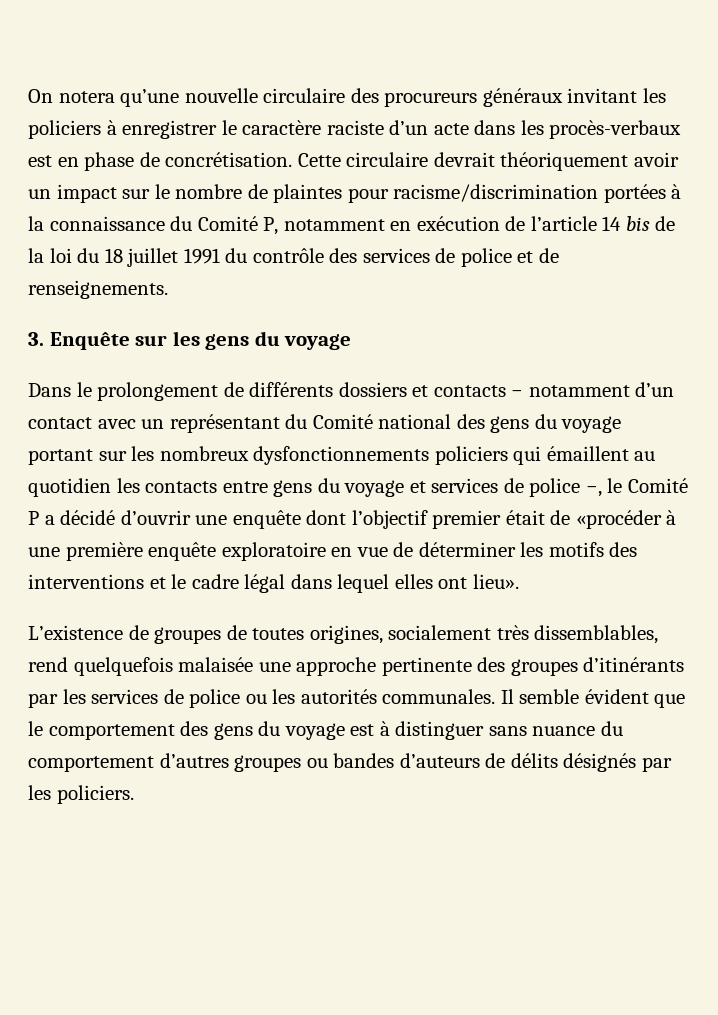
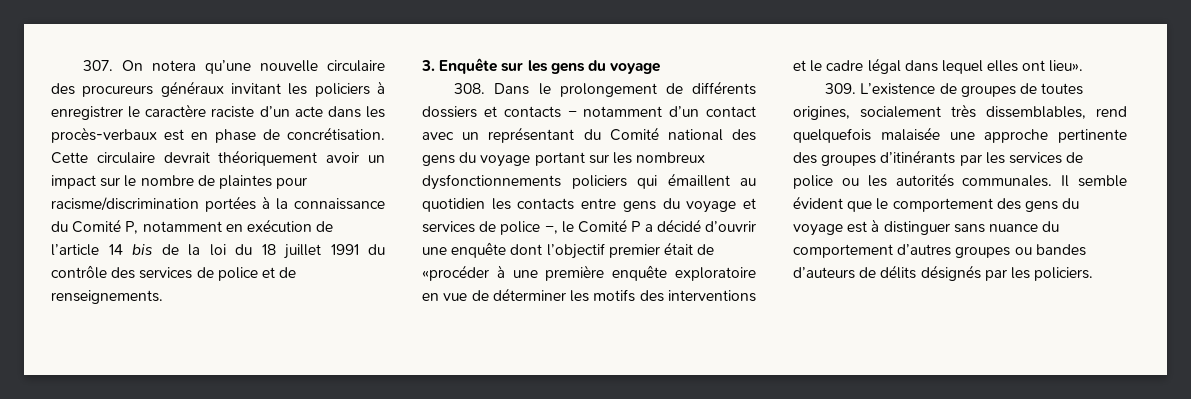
- On notera qu’une nouvelle circulaire des procureurs généraux invitant les policiers à enregistrer le caractère raciste d’un acte dans les procès-verbaux est en phase de concrétisation.
+ 307. On notera qu’une nouvelle circulaire des procureurs généraux invitant les policiers à enregistrer le caractère raciste d’un acte dans les procès-verbaux est en phase de concrétisation.
- Dans le prolongement de différents dossiers et contacts − notamment d’un contact avec un représentant du Comité national des gens du voyage portant sur les nombreux dysfonctionnements policiers qui émaillent au quotidien les contacts entre gens du voyage et services de police −, le Comité P a décidé d’ouvrir une enquête dont l’objectif premier était de «procéder à une première enquête exploratoire en vue de déterminer les motifs des interventions et le cadre légal dans lequel elles ont lieu».
+ 308. Dans le prolongement de différents dossiers et contacts − notamment d’un contact avec un représentant du Comité national des gens du voyage portant sur les nombreux dysfonctionnements policiers qui émaillent au quotidien les contacts entre gens du voyage et services de police −, le Comité P a décidé d’ouvrir une enquête dont l’objectif premier était de «procéder à une première enquête exploratoire en vue de déterminer les motifs des interventions et le cadre légal dans lequel elles ont lieu».
- L’existence de groupes de toutes origines, socialement très dissemblables, rend quelquefois malaisée une approche pertinente des groupes d’itinérants par les services de police ou les autorités communales.
+ 309. L’existence de groupes de toutes origines, socialement très dissemblables, rend quelquefois malaisée une approche pertinente des groupes d’itinérants par les services de police ou les autorités communales.

